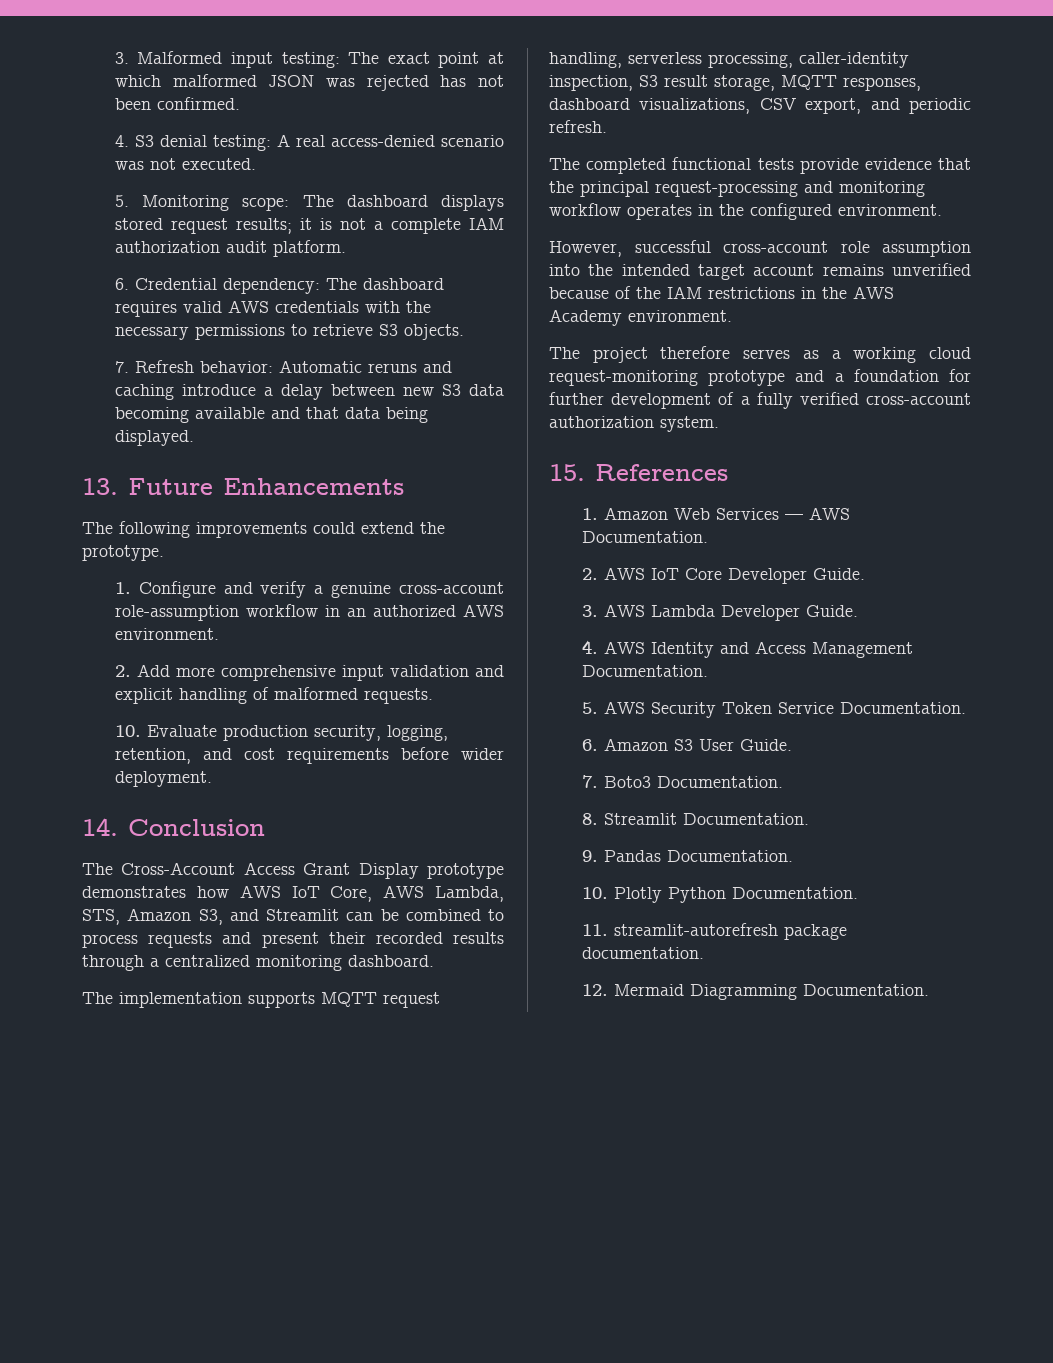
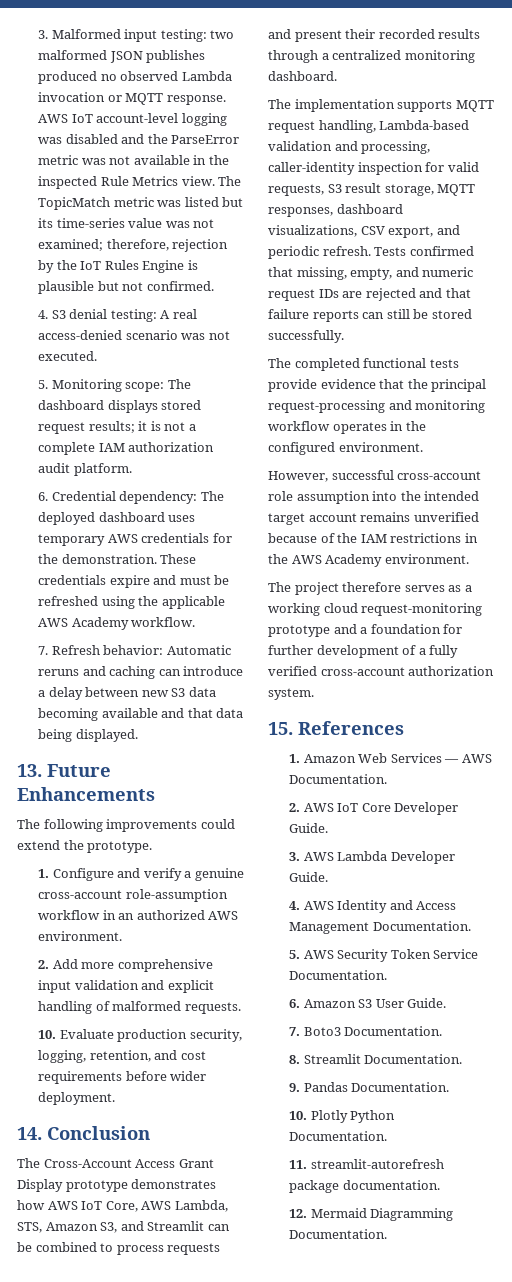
- 3. Malformed input testing: The exact point at which malformed JSON was rejected has not been confirmed.
+ 3. Malformed input testing: two malformed JSON publishes produced no observed Lambda invocation or MQTT response. AWS IoT account-level logging was disabled and the ParseError metric was not available in the inspected Rule Metrics view. The TopicMatch metric was listed but its time-series value was not examined; therefore, rejection by the IoT Rules Engine is plausible but not confirmed.
- 6. Credential dependency: The dashboard requires valid AWS credentials with the necessary permissions to retrieve S3 objects.
+ 6. Credential dependency: The deployed dashboard uses temporary AWS credentials for the demonstration. These credentials expire and must be refreshed using the applicable AWS Academy workflow.
- 7. Refresh behavior: Automatic reruns and caching introduce a delay between new S3 data becoming available and that data being displayed.
+ 7. Refresh behavior: Automatic reruns and caching can introduce a delay between new S3 data becoming available and that data being displayed.
- The implementation supports MQTT request handling, serverless processing, caller-identity inspection, S3 result storage, MQTT responses, dashboard visualizations, CSV export, and periodic refresh.
+ The implementation supports MQTT request handling, Lambda-based validation and processing, caller-identity inspection for valid requests, S3 result storage, MQTT responses, dashboard visualizations, CSV export, and periodic refresh. Tests confirmed that missing, empty, and numeric request IDs are rejected and that failure reports can still be stored successfully.

